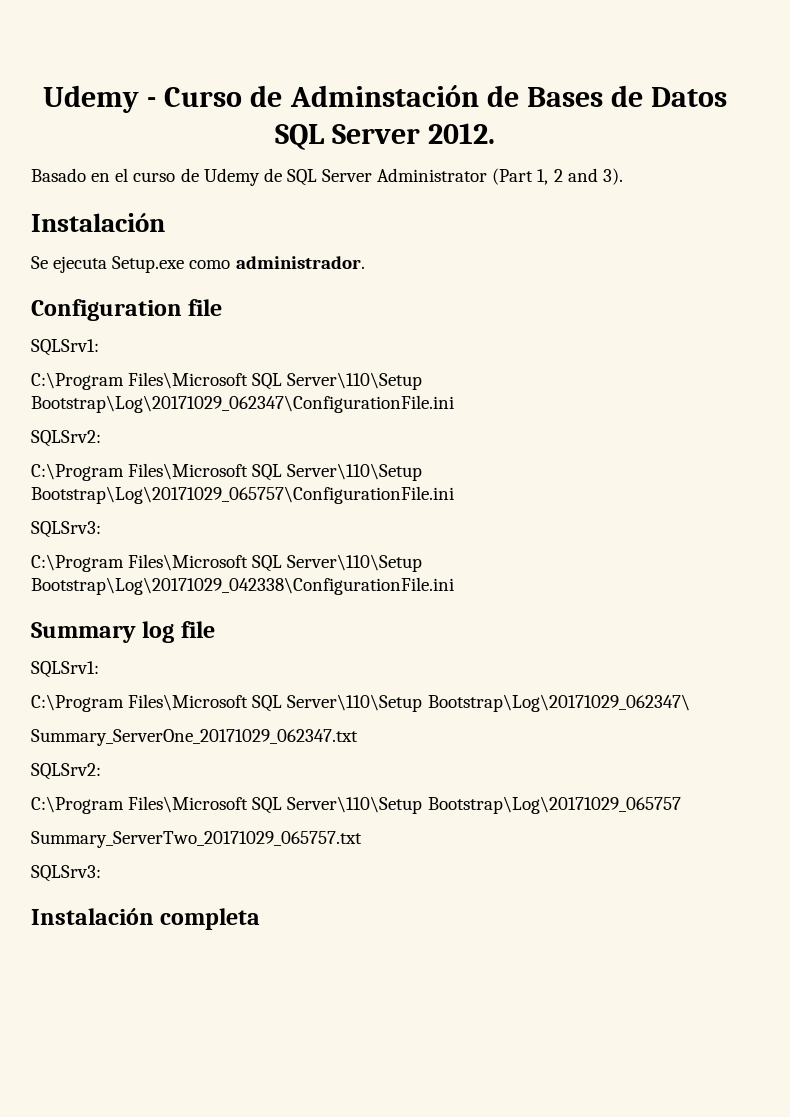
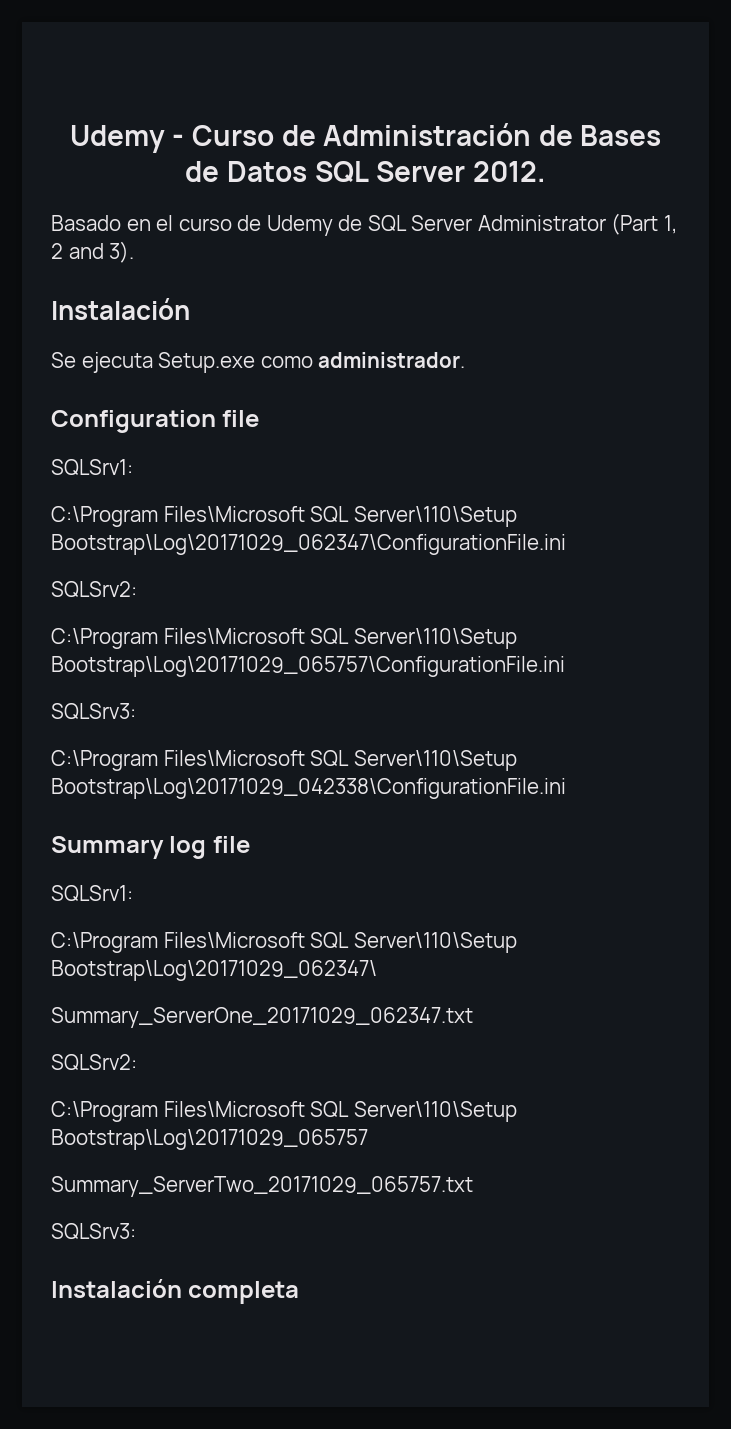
- Udemy - Curso de Adminstación de Bases de Datos SQL Server 2012.
+ Udemy - Curso de Administración de Bases de Datos SQL Server 2012.

